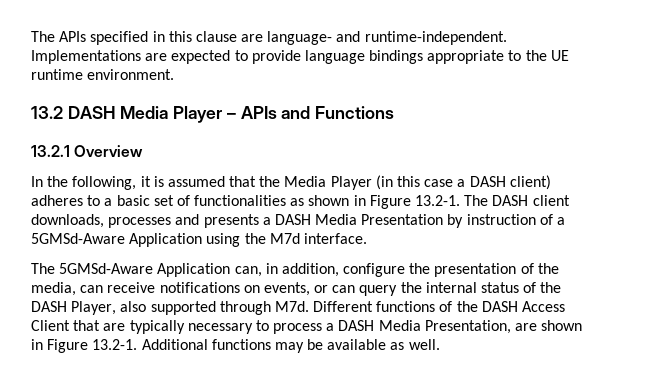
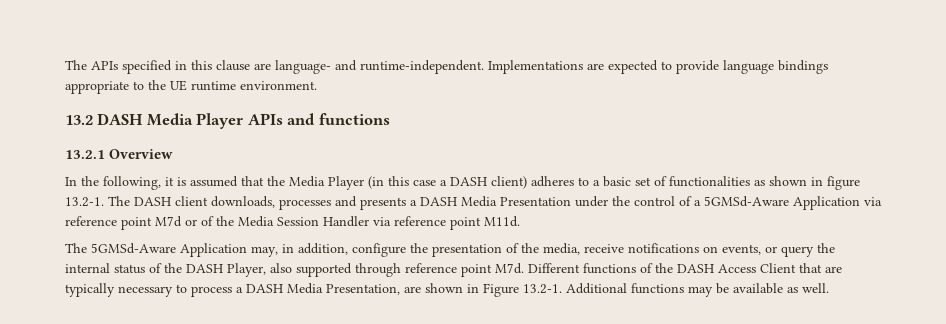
- 13.2 DASH Media Player – APIs and Functions
+ 13.2 DASH Media Player APIs and functions
- In the following, it is assumed that the Media Player (in this case a DASH client) adheres to a basic set of functionalities as shown in Figure 13.2-1. The DASH client downloads, processes and presents a DASH Media Presentation by instruction of a 5GMSd-Aware Application using the M7d interface.
+ In the following, it is assumed that the Media Player (in this case a DASH client) adheres to a basic set of functionalities as shown in figure 13.2-1. The DASH client downloads, processes and presents a DASH Media Presentation under the control of a 5GMSd-Aware Application via reference point M7d or of the Media Session Handler via reference point M11d.
- The 5GMSd-Aware Application can, in addition, configure the presentation of the media, can receive notifications on events, or can query the internal status of the DASH Player, also supported through M7d. Different functions of the DASH Access Client that are typically necessary to process a DASH Media Presentation, are shown in Figure 13.2-1. Additional functions may be available as well.
+ The 5GMSd-Aware Application may, in addition, configure the presentation of the media, receive notifications on events, or query the internal status of the DASH Player, also supported through reference point M7d. Different functions of the DASH Access Client that are typically necessary to process a DASH Media Presentation, are shown in Figure 13.2-1. Additional functions may be available as well.

